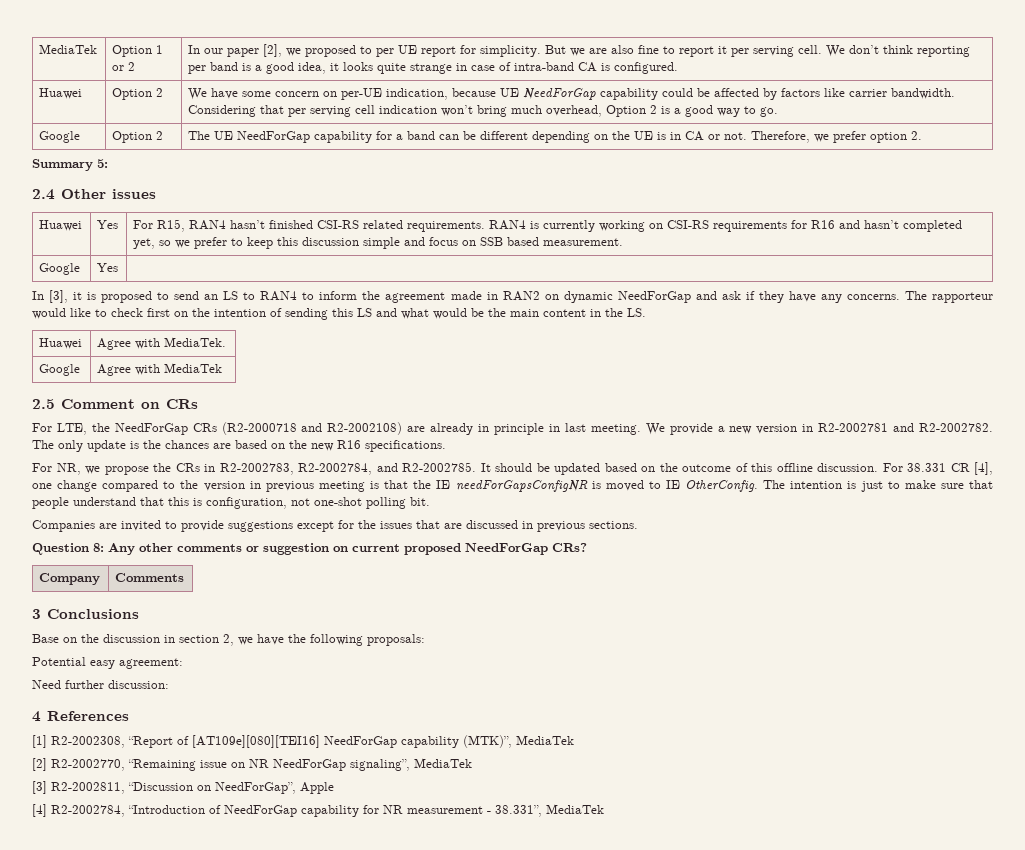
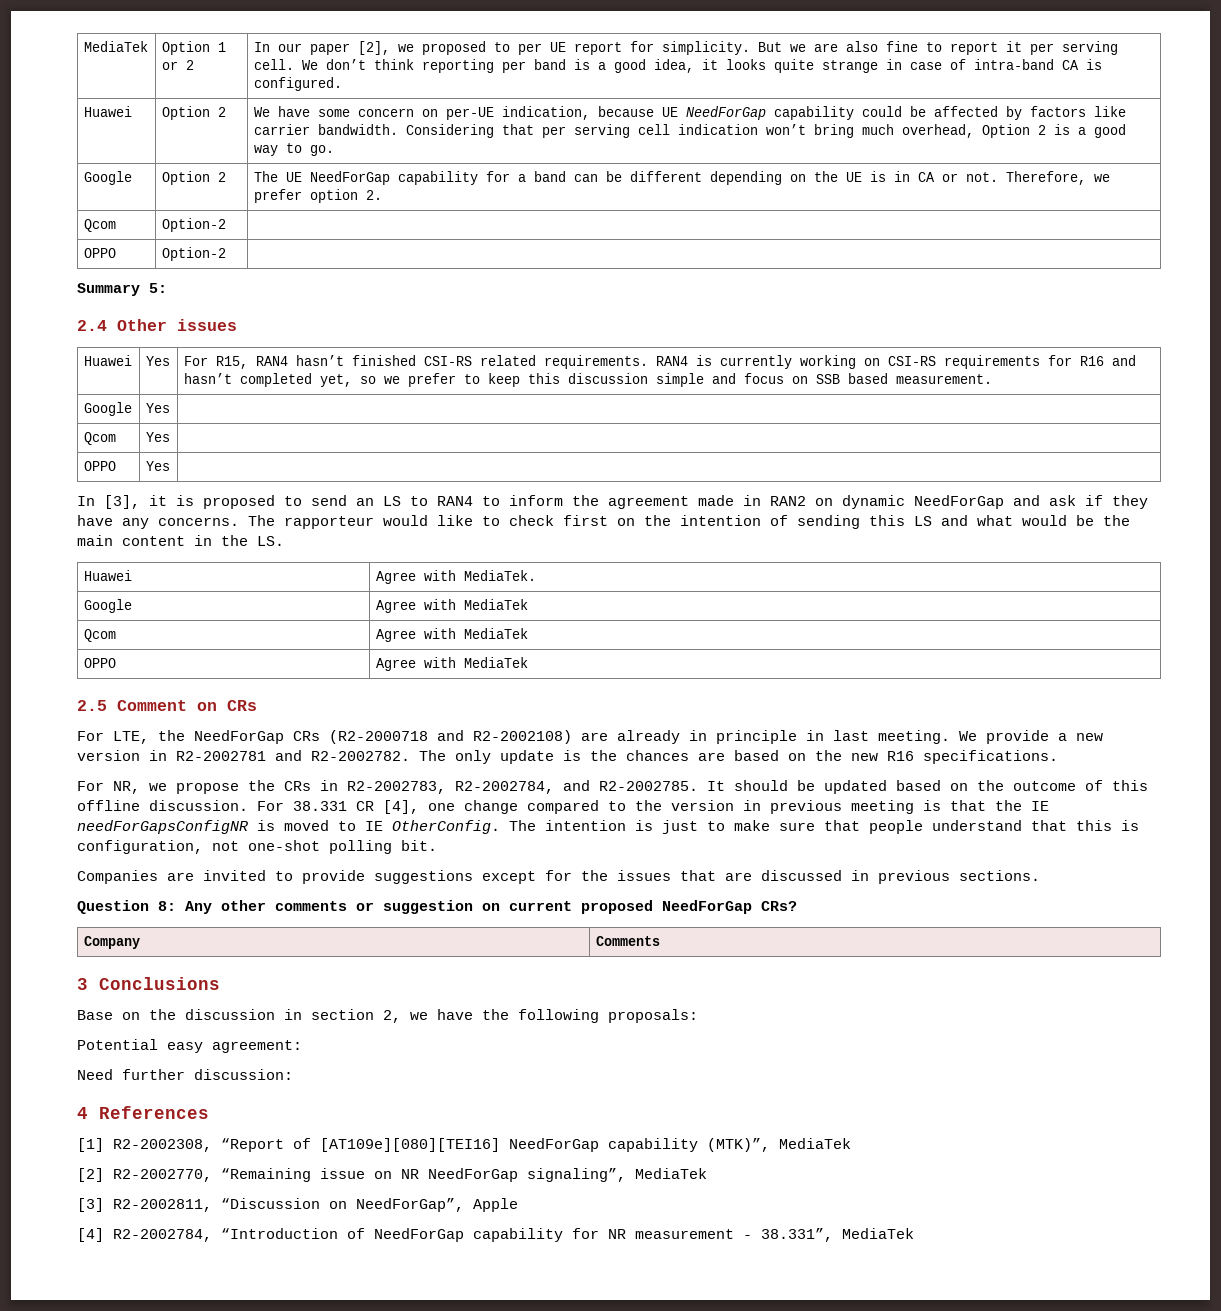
+ Qcom | Option-2 |
+ OPPO | Option-2 |
+ Qcom | Yes |
+ OPPO | Yes |
+ Qcom | Agree with MediaTek
+ OPPO | Agree with MediaTek

